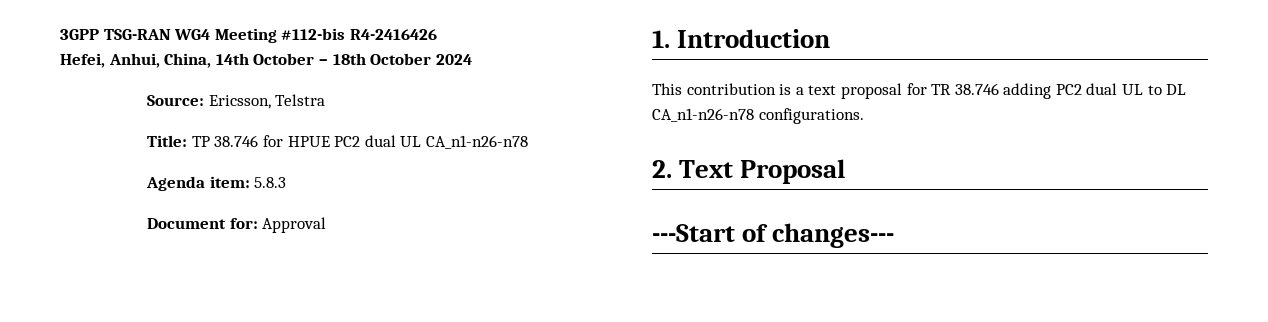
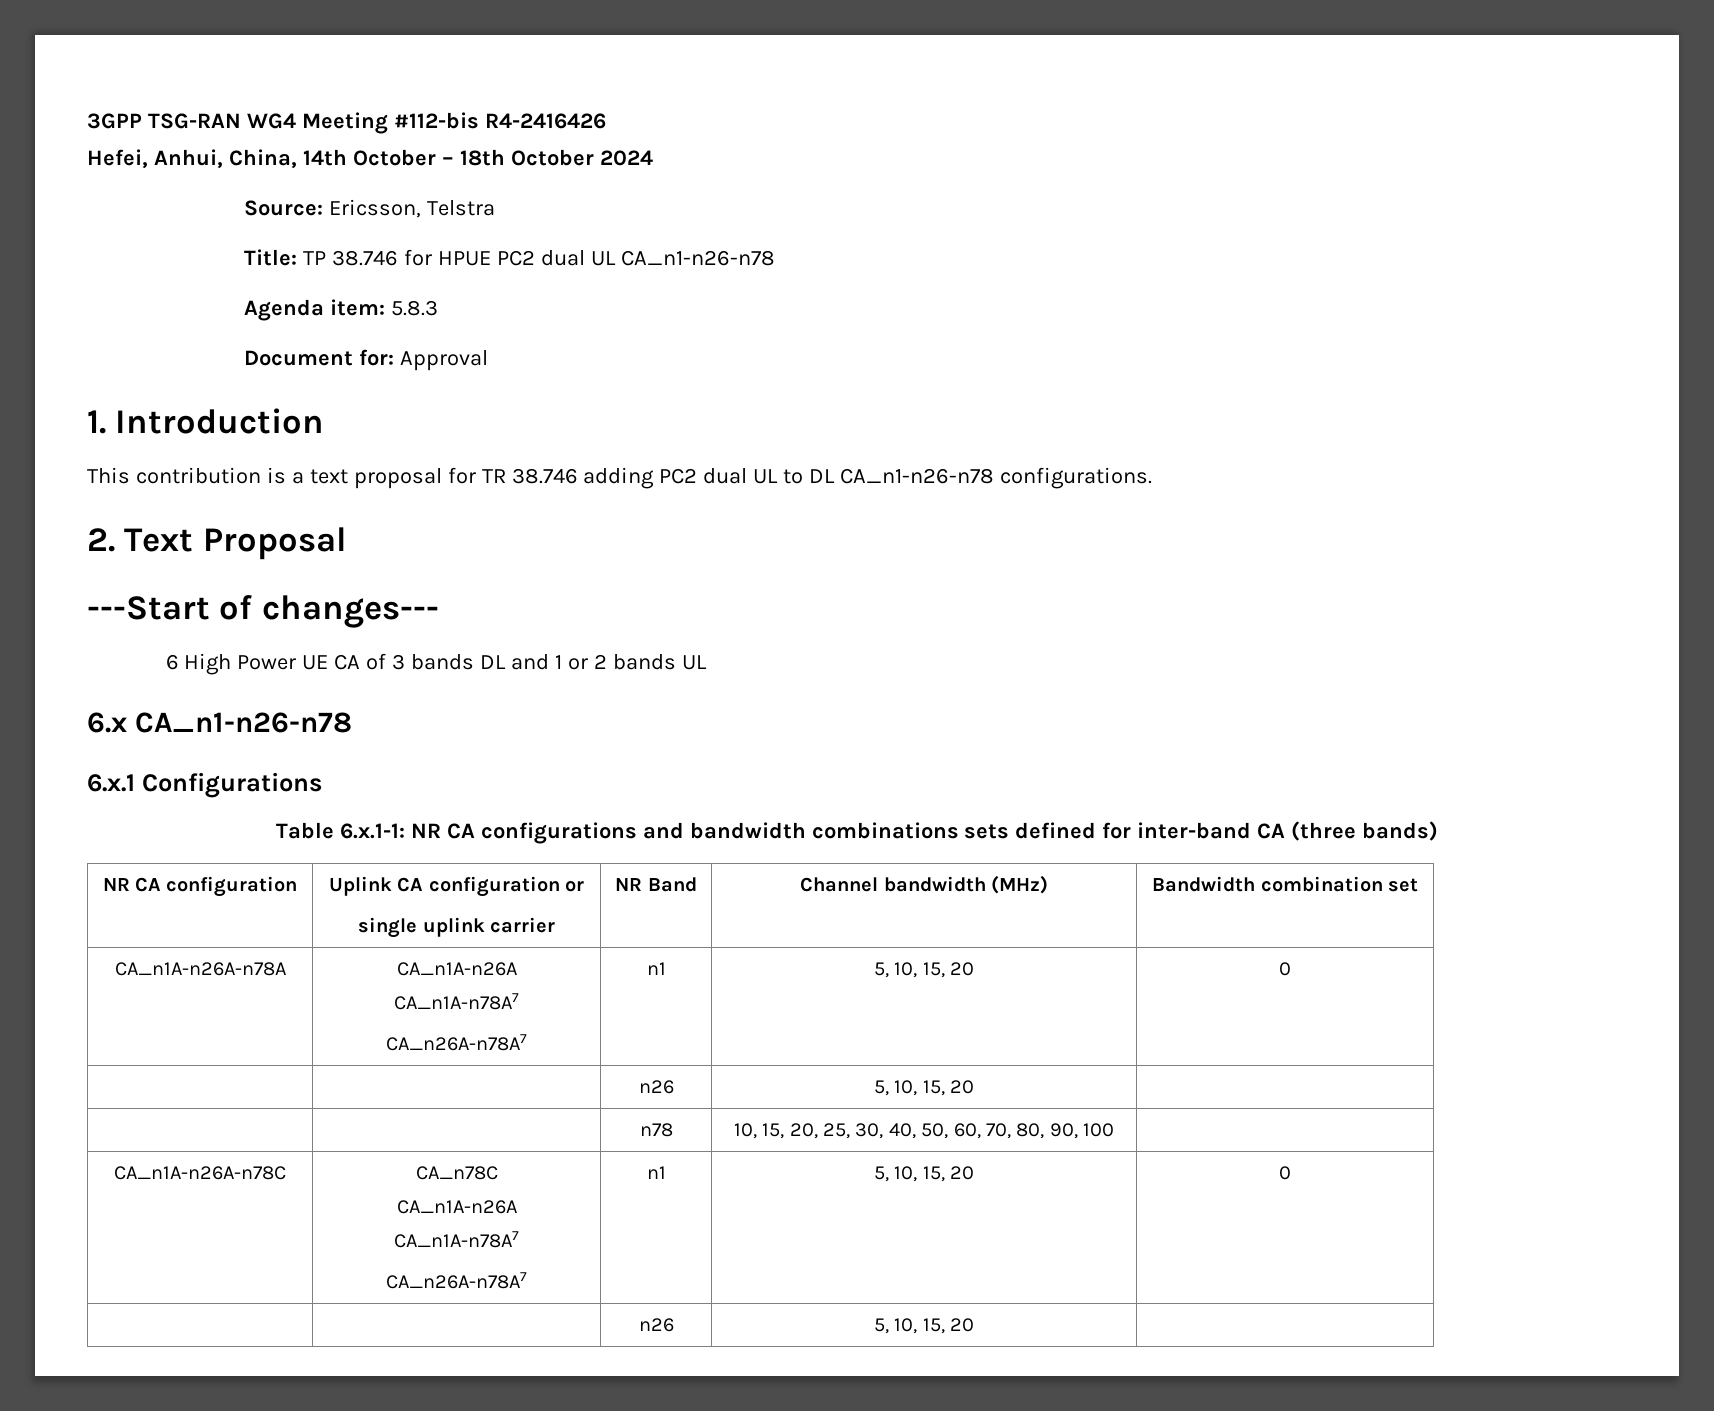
+ 6 High Power UE CA of 3 bands DL and 1 or 2 bands UL
+ 6.x CA_n1-n26-n78
+ 6.x.1 Configurations
+ Table 6.x.1-1: NR CA configurations and bandwidth combinations sets defined for inter-band CA (three bands)
+ NR CA configuration | Uplink CA configuration or
+ single uplink carrier | NR Band | Channel bandwidth (MHz) | Bandwidth combination set
+ CA_n1A-n26A-n78A | CA_n1A-n26A
+ CA_n1A-n78A7
+ CA_n26A-n78A7 | n1 | 5, 10, 15, 20 | 0
+ | | n26 | 5, 10, 15, 20 |
+ | | n78 | 10, 15, 20, 25, 30, 40, 50, 60, 70, 80, 90, 100 |
+ CA_n1A-n26A-n78C | CA_n78C
+ CA_n1A-n26A
+ CA_n1A-n78A7
+ CA_n26A-n78A7 | n1 | 5, 10, 15, 20 | 0
+ | | n26 | 5, 10, 15, 20 |

